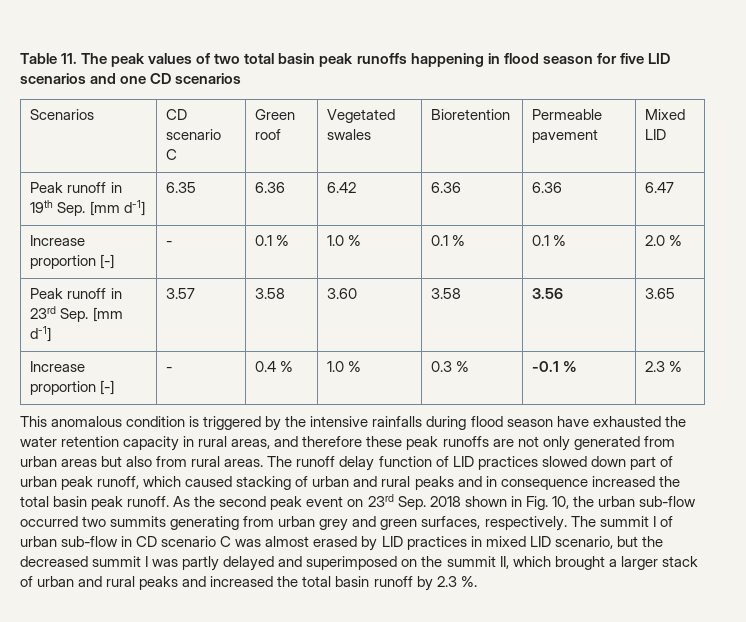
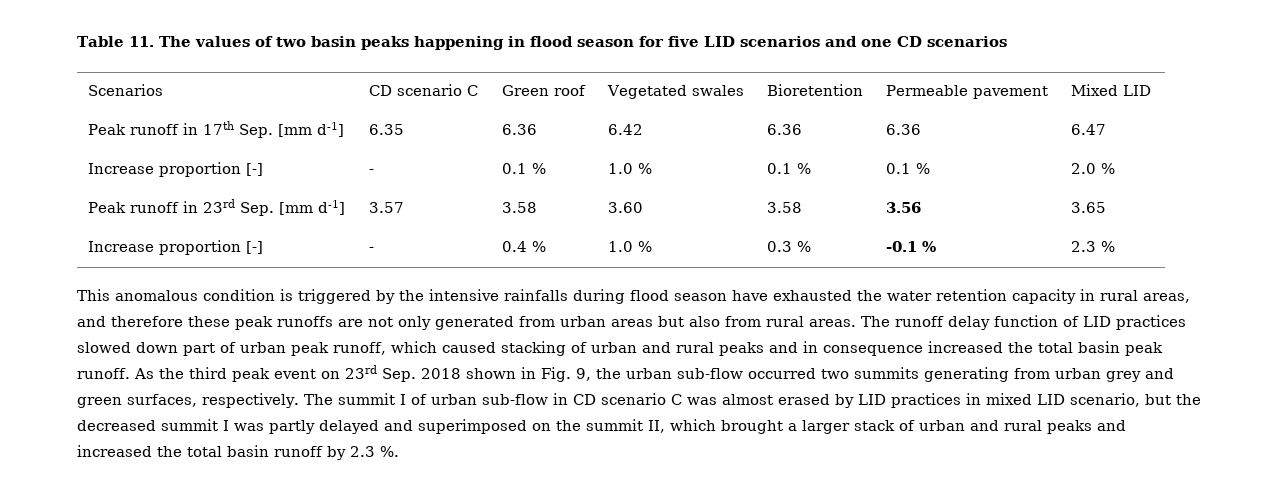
- Table 11. The peak values of two total basin peak runoffs happening in flood season for five LID scenarios and one CD scenarios
+ Table 11. The values of two basin peaks happening in flood season for five LID scenarios and one CD scenarios
- Peak runoff in 19th Sep. [mm d-1] | 6.35 | 6.36 | 6.42 | 6.36 | 6.36 | 6.47
+ Peak runoff in 17th Sep. [mm d-1] | 6.35 | 6.36 | 6.42 | 6.36 | 6.36 | 6.47
- As the second peak event on 23rd Sep. 2018 shown in Fig. 10, the urban sub-flow occurred two summits generating from urban grey and green surfaces, respectively.
+ As the third peak event on 23rd Sep. 2018 shown in Fig. 9, the urban sub-flow occurred two summits generating from urban grey and green surfaces, respectively.

